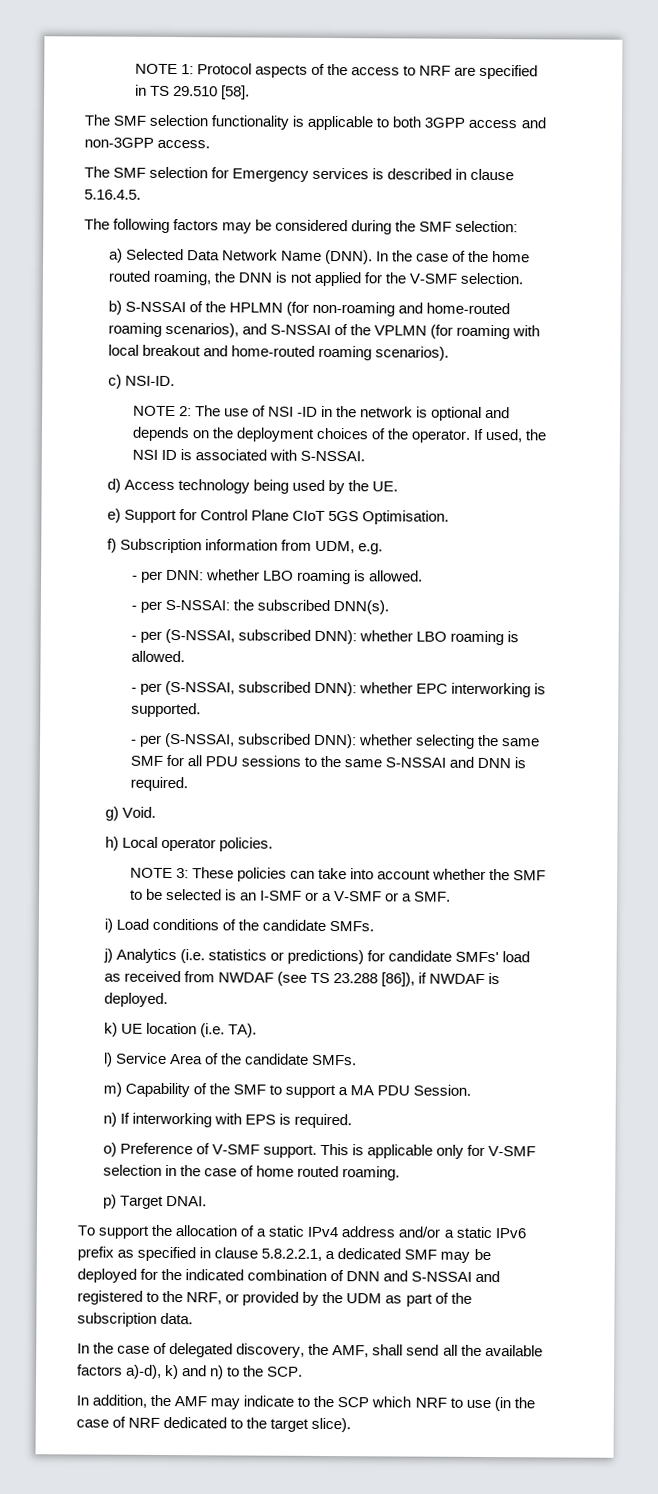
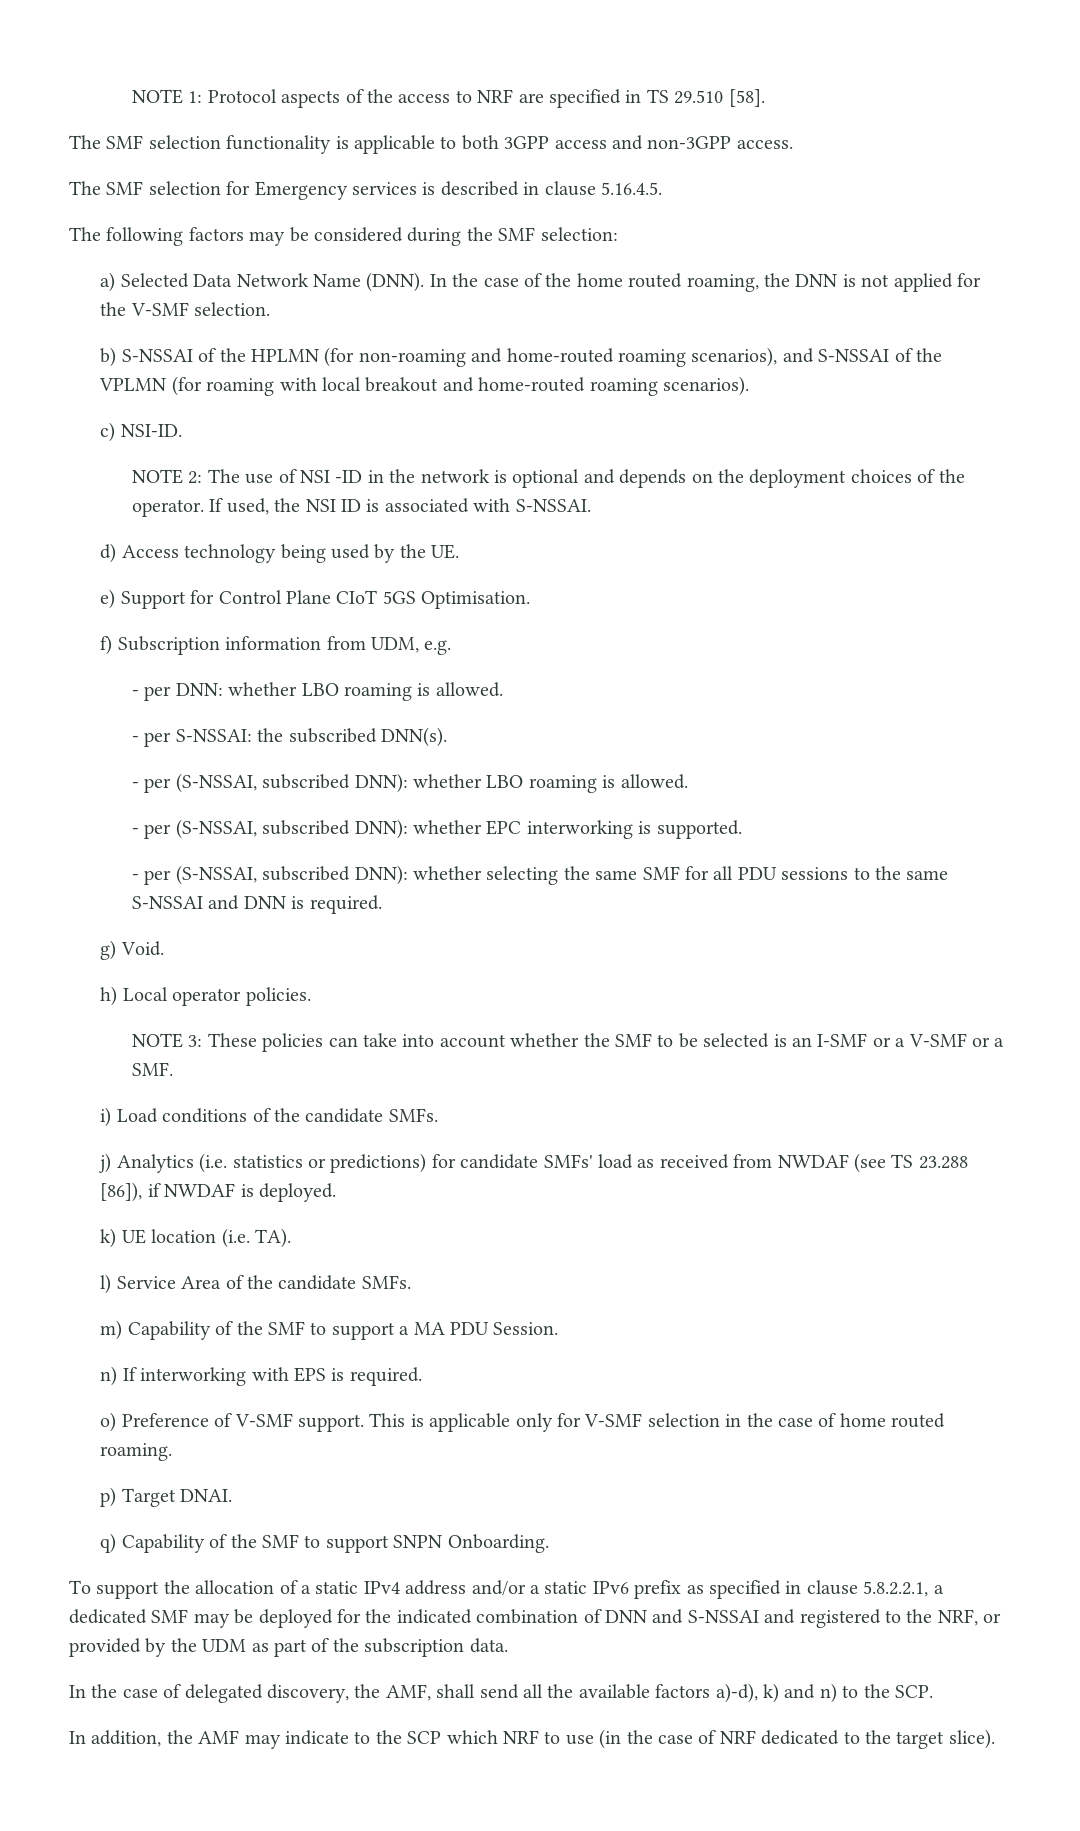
+ q) Capability of the SMF to support SNPN Onboarding.

